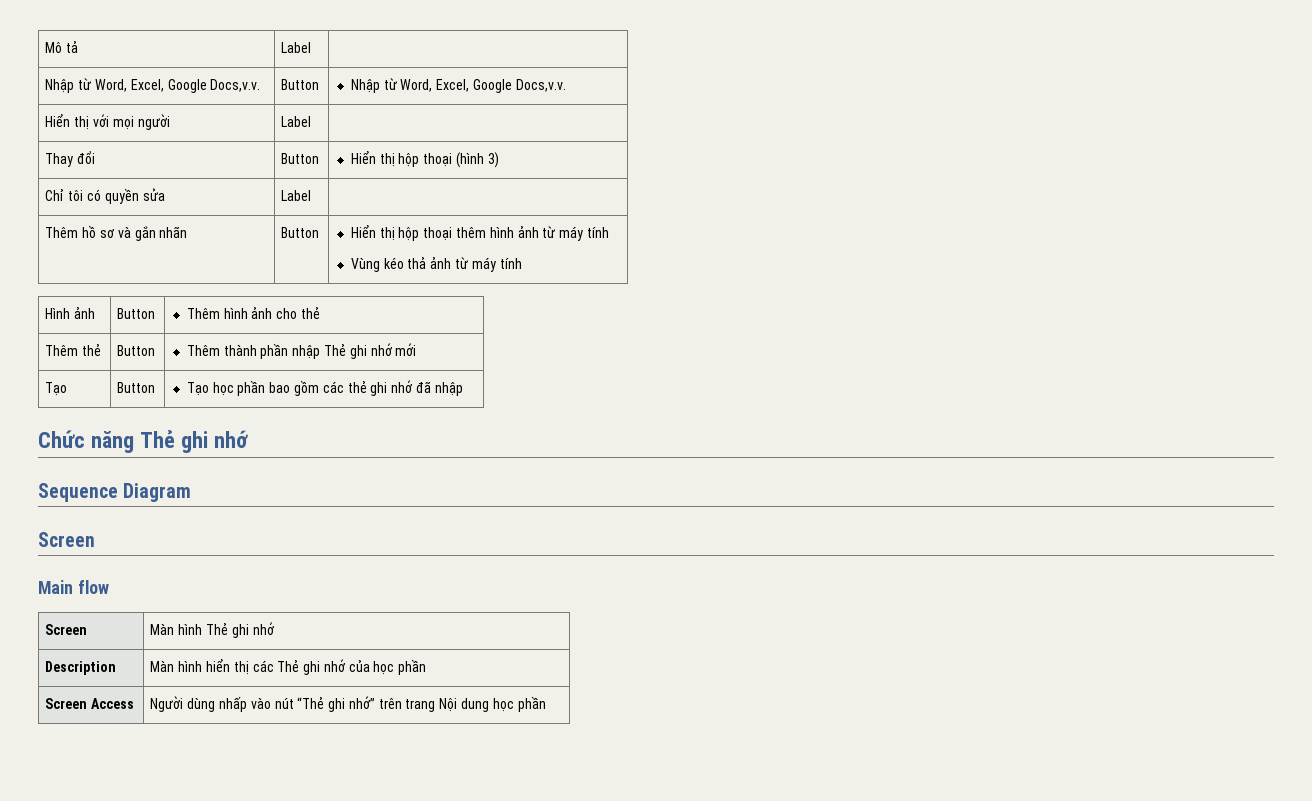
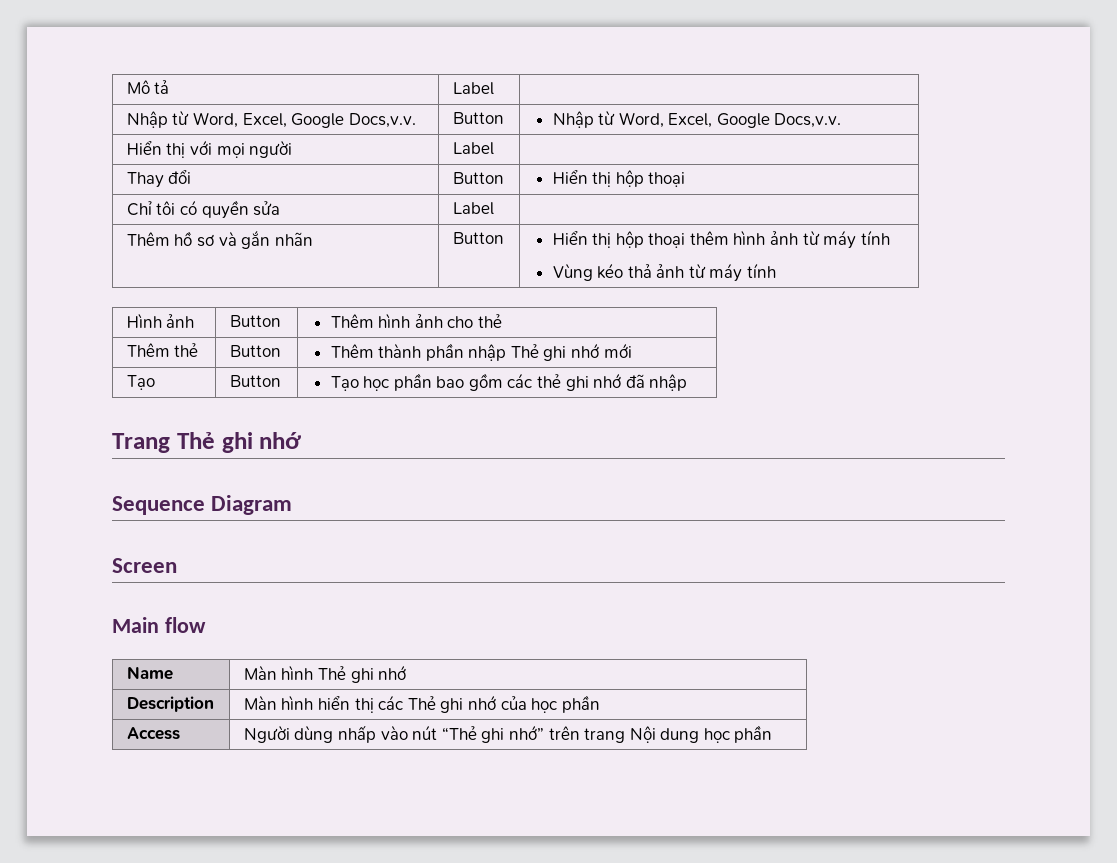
- Thay đổi | Button | Hiển thị hộp thoại (hình 3)
+ Thay đổi | Button | Hiển thị hộp thoại
- Chức năng Thẻ ghi nhớ
+ Trang Thẻ ghi nhớ
- Screen | Màn hình Thẻ ghi nhớ
+ Name | Màn hình Thẻ ghi nhớ
- Screen Access | Người dùng nhấp vào nút “Thẻ ghi nhớ” trên trang Nội dung học phần
+ Access | Người dùng nhấp vào nút “Thẻ ghi nhớ” trên trang Nội dung học phần

